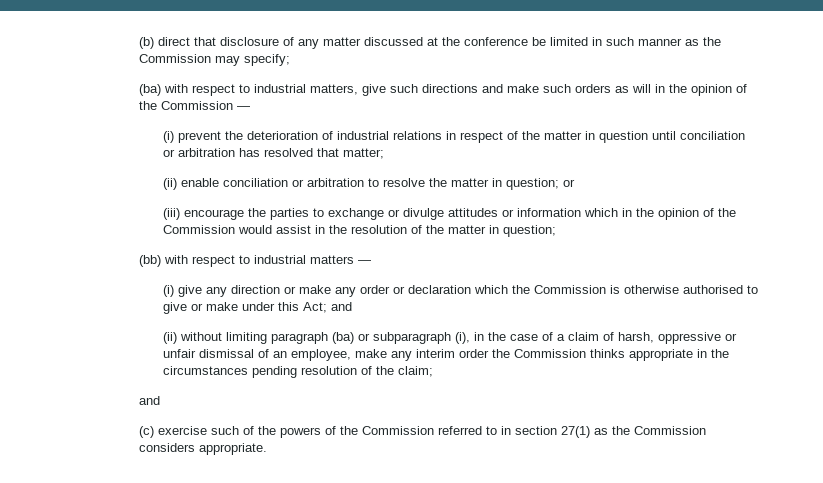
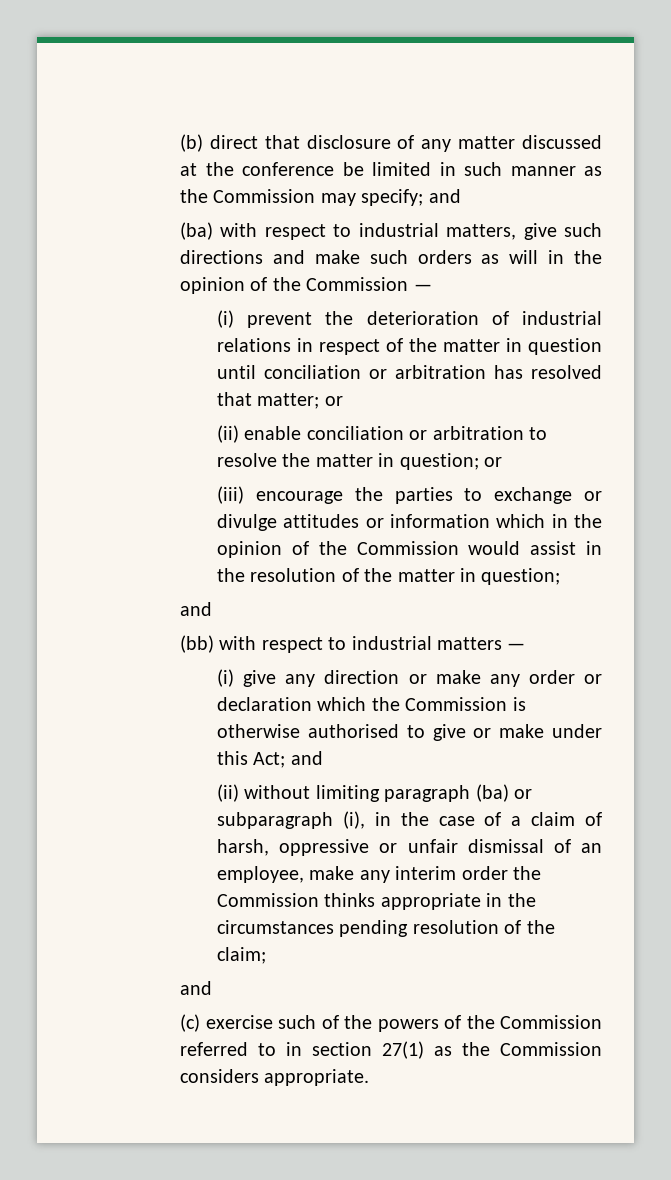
- (b) direct that disclosure of any matter discussed at the conference be limited in such manner as the Commission may specify;
+ (b) direct that disclosure of any matter discussed at the conference be limited in such manner as the Commission may specify; and
- (i) prevent the deterioration of industrial relations in respect of the matter in question until conciliation or arbitration has resolved that matter;
+ (i) prevent the deterioration of industrial relations in respect of the matter in question until conciliation or arbitration has resolved that matter; or
  (iii) encourage the parties to exchange or divulge attitudes or information which in the opinion of the Commission would assist in the resolution of the matter in question;
+ and

